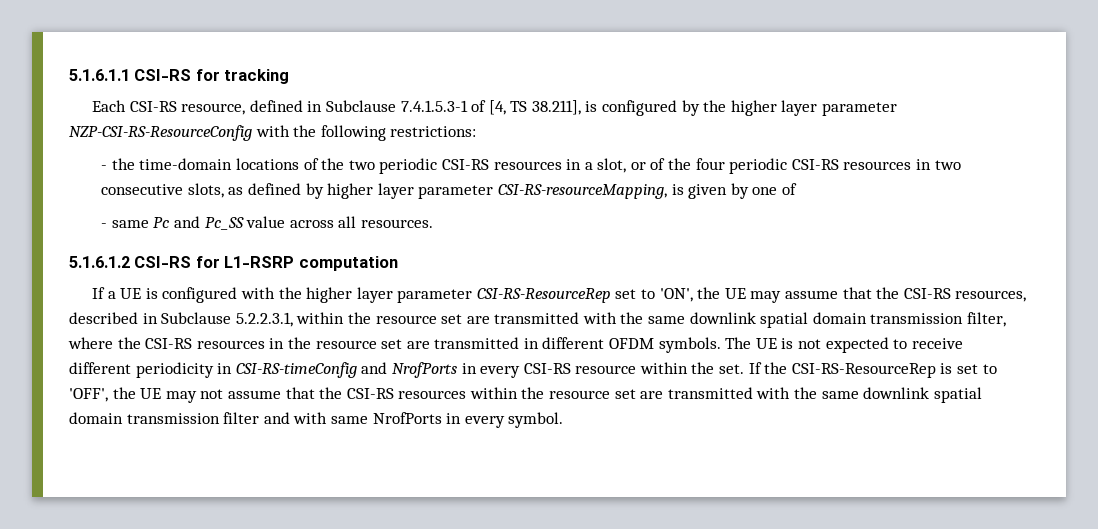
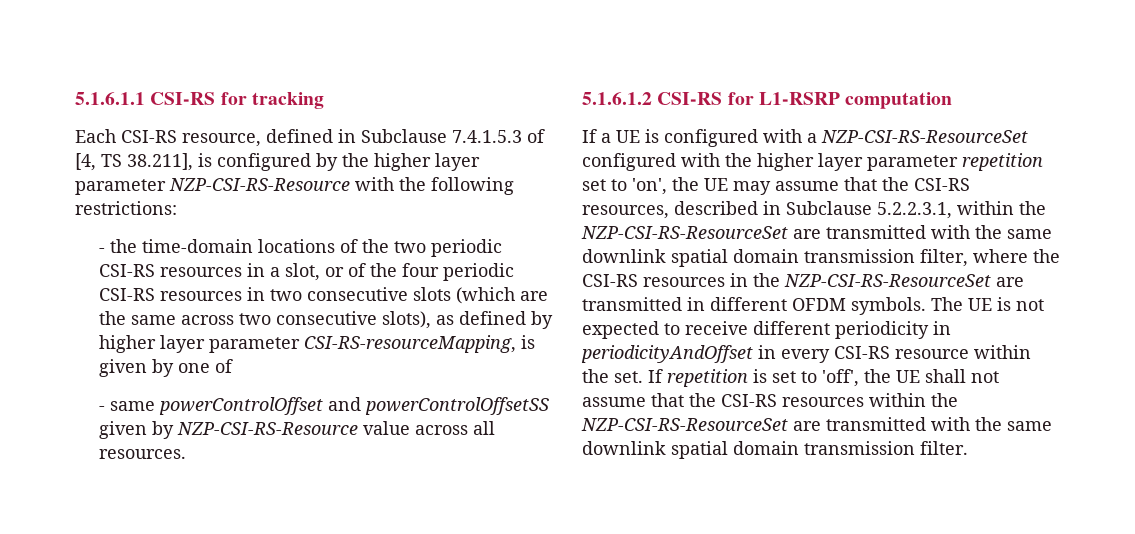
- Each CSI-RS resource, defined in Subclause 7.4.1.5.3-1 of [4, TS 38.211], is configured by the higher layer parameter NZP-CSI-RS-ResourceConfig with the following restrictions:
+ Each CSI-RS resource, defined in Subclause 7.4.1.5.3 of [4, TS 38.211], is configured by the higher layer parameter NZP-CSI-RS-Resource with the following restrictions:
- - the time-domain locations of the two periodic CSI-RS resources in a slot, or of the four periodic CSI-RS resources in two consecutive slots, as defined by higher layer parameter CSI-RS-resourceMapping, is given by one of
+ - the time-domain locations of the two periodic CSI-RS resources in a slot, or of the four periodic CSI-RS resources in two consecutive slots (which are the same across two consecutive slots), as defined by higher layer parameter CSI-RS-resourceMapping, is given by one of
- - same Pc and Pc_SS value across all resources.
+ - same powerControlOffset and powerControlOffsetSS given by NZP-CSI-RS-Resource value across all resources.
- If a UE is configured with the higher layer parameter CSI-RS-ResourceRep set to 'ON', the UE may assume that the CSI-RS resources, described in Subclause 5.2.2.3.1, within the resource set are transmitted with the same downlink spatial domain transmission filter, where the CSI-RS resources in the resource set are transmitted in different OFDM symbols.
+ If a UE is configured with a NZP-CSI-RS-ResourceSet configured with the higher layer parameter repetition set to 'on', the UE may assume that the CSI-RS resources, described in Subclause 5.2.2.3.1, within the NZP-CSI-RS-ResourceSet are transmitted with the same downlink spatial domain transmission filter, where the CSI-RS resources in the NZP-CSI-RS-ResourceSet are transmitted in different OFDM symbols.
- The UE is not expected to receive different periodicity in CSI-RS-timeConfig and NrofPorts in every CSI-RS resource within the set.
+ The UE is not expected to receive different periodicity in periodicityAndOffset in every CSI-RS resource within the set.
- If the CSI-RS-ResourceRep is set to 'OFF', the UE may not assume that the CSI-RS resources within the resource set are transmitted with the same downlink spatial domain transmission filter and with same NrofPorts in every symbol.
+ If repetition is set to 'off', the UE shall not assume that the CSI-RS resources within the NZP-CSI-RS-ResourceSet are transmitted with the same downlink spatial domain transmission filter.

